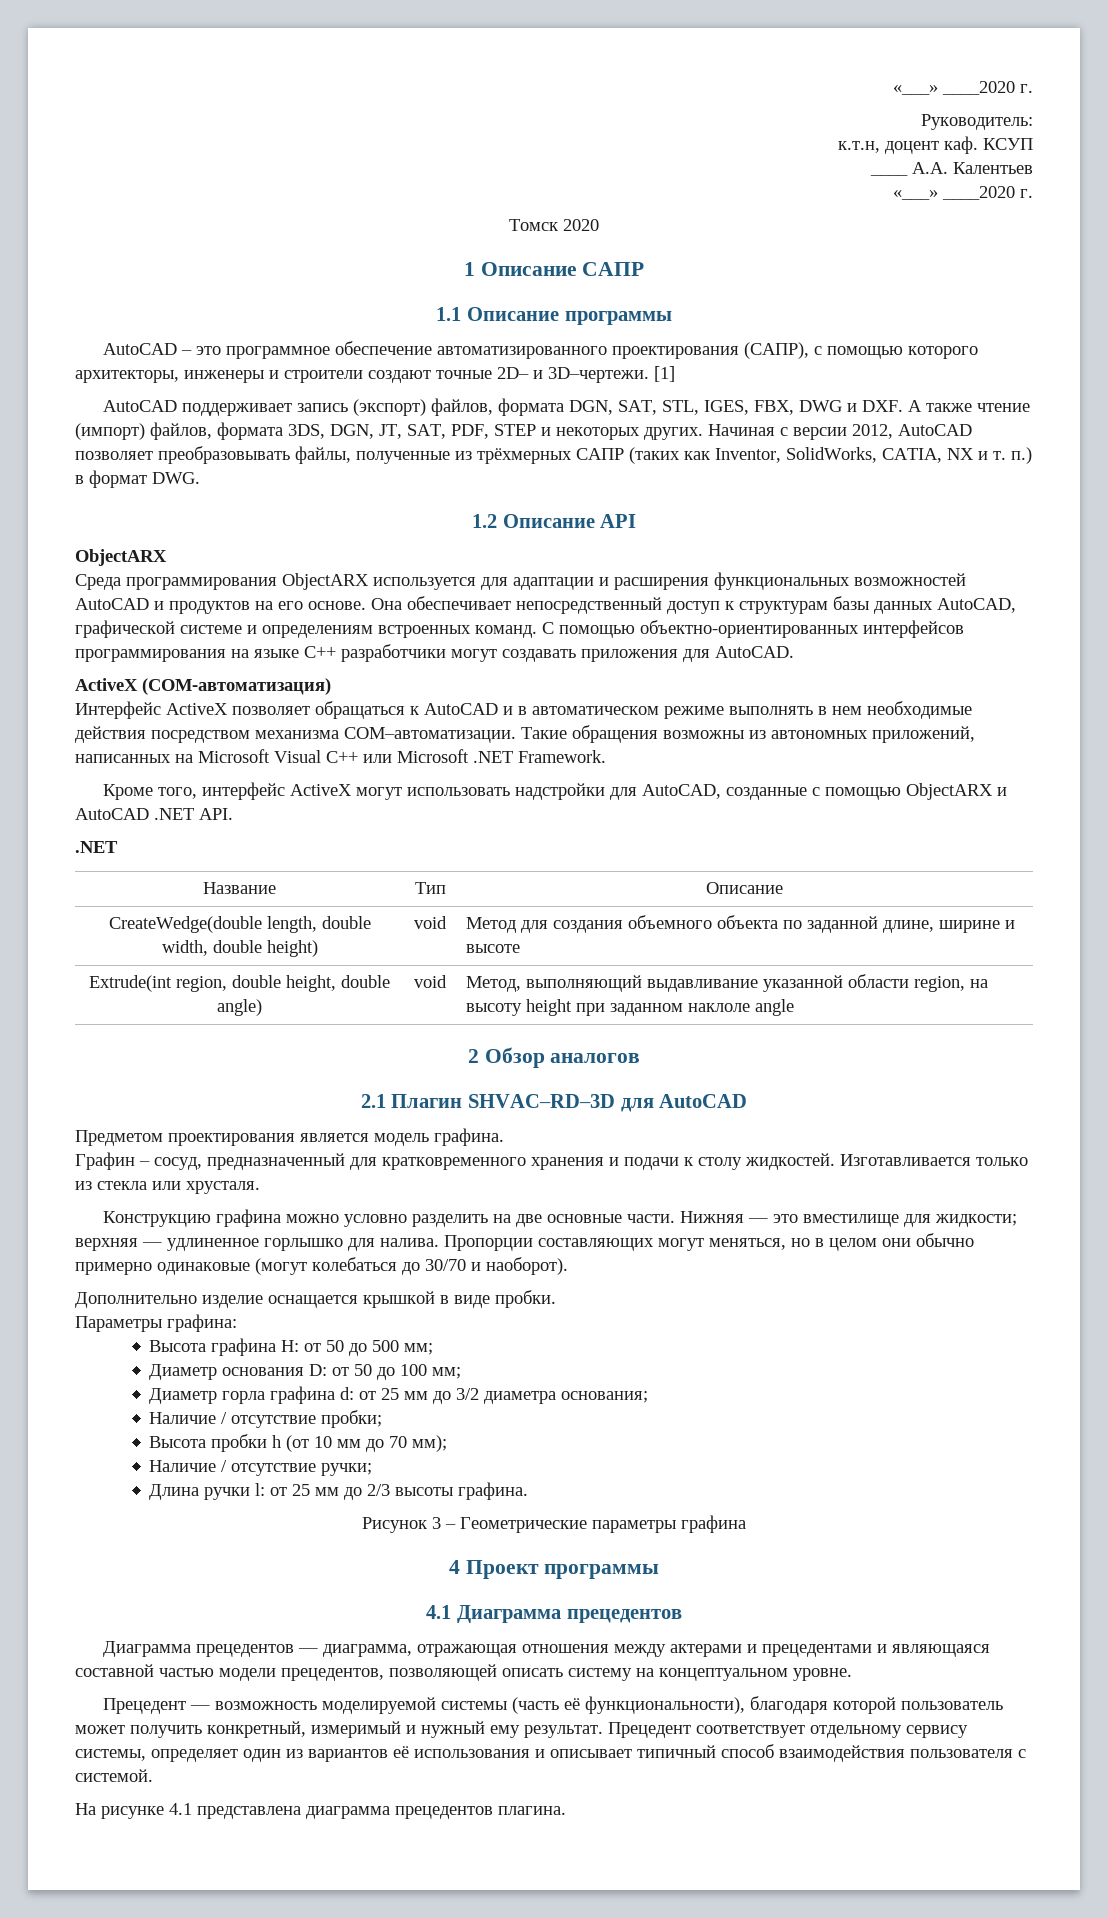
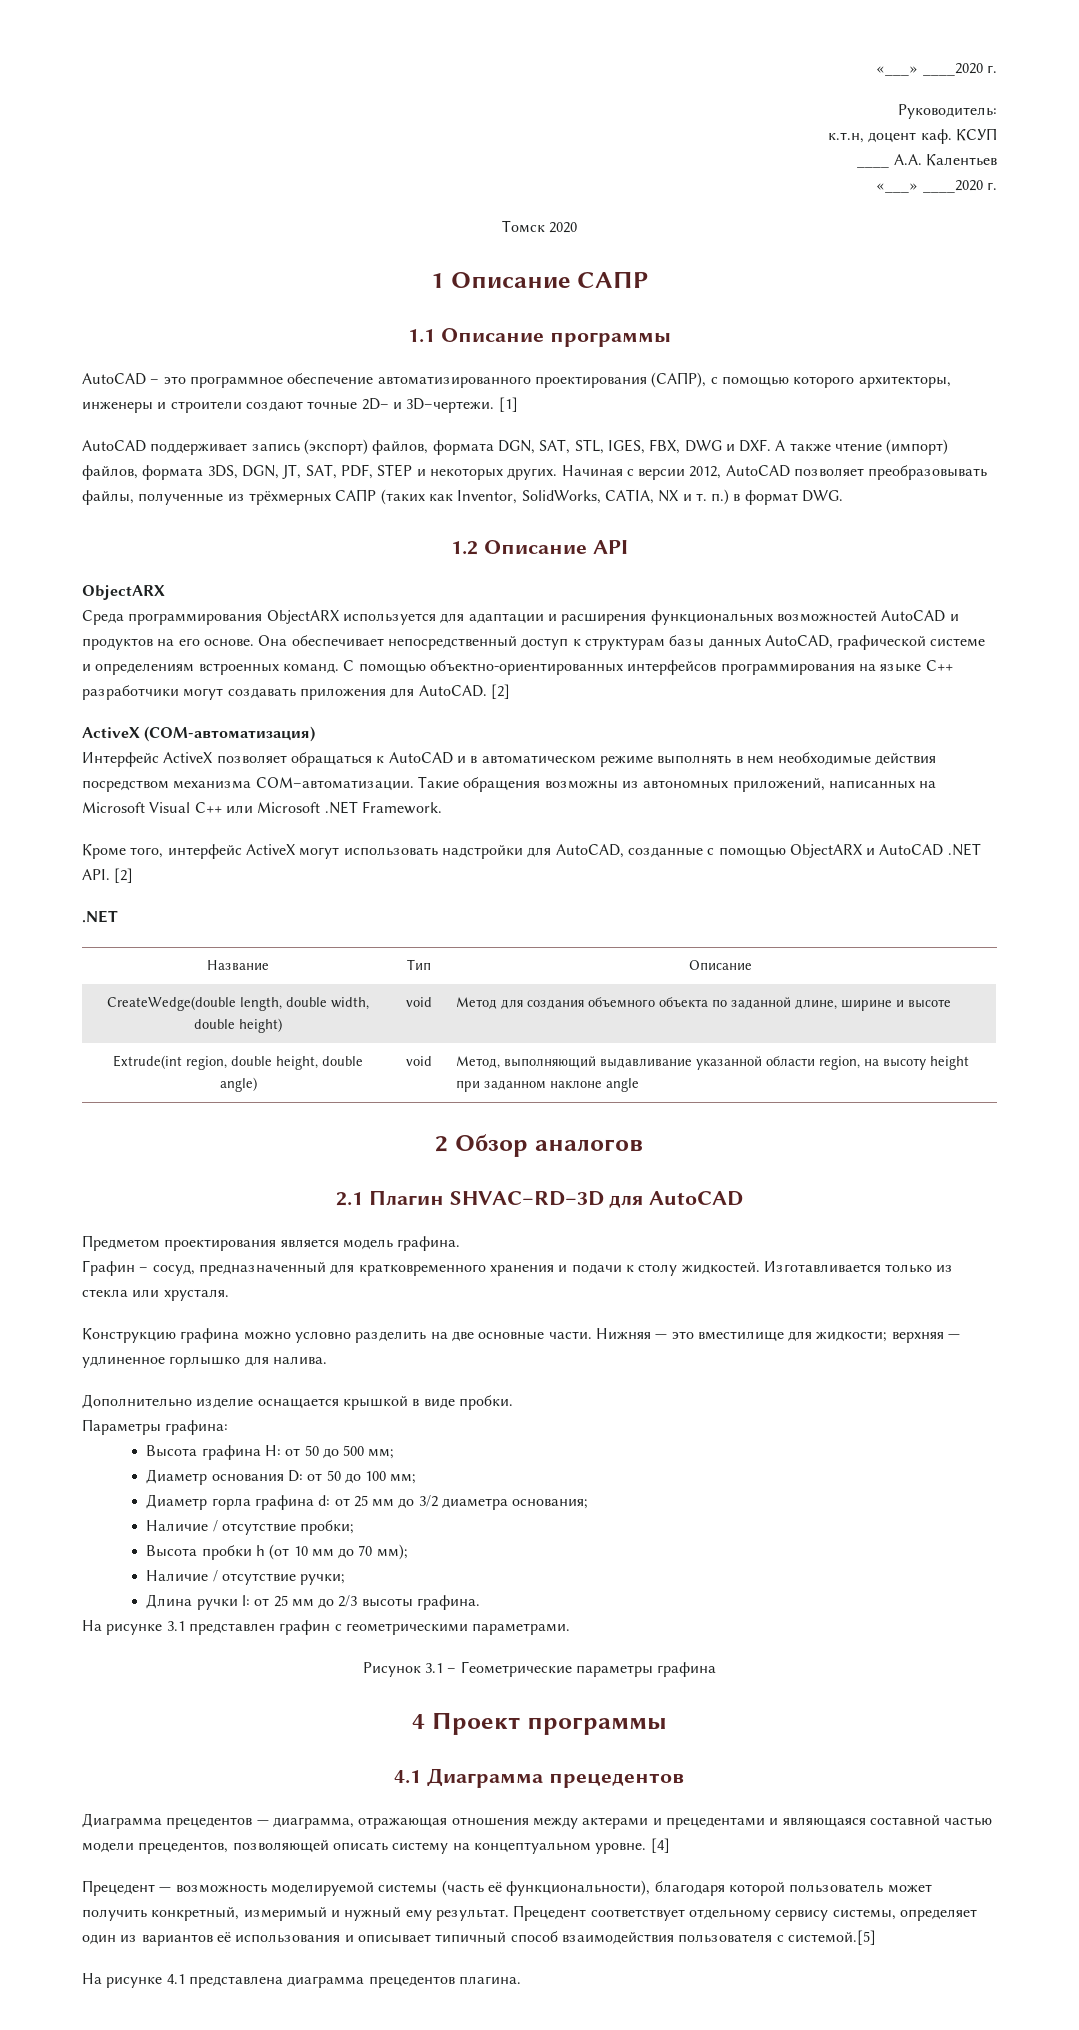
- С помощью объектно-ориентированных интерфейсов программирования на языке C++ разработчики могут создавать приложения для AutoCAD.
+ С помощью объектно-ориентированных интерфейсов программирования на языке C++ разработчики могут создавать приложения для AutoCAD. [2]
- Кроме того, интерфейс ActiveX могут использовать надстройки для AutoCAD, созданные с помощью ObjectARX и AutoCAD .NET API.
+ Кроме того, интерфейс ActiveX могут использовать надстройки для AutoCAD, созданные с помощью ObjectARX и AutoCAD .NET API. [2]
- Extrude(int region, double height, double angle) | void | Метод, выполняющий выдавливание указанной области region, на высоту height при заданном наклоле angle
+ Extrude(int region, double height, double angle) | void | Метод, выполняющий выдавливание указанной области region, на высоту height при заданном наклоне angle
- Пропорции составляющих могут меняться, но в целом они обычно примерно одинаковые (могут колебаться до 30/70 и наоборот).
+ На рисунке 3.1 представлен графин с геометрическими параметрами.
- Рисунок 3 – Геометрические параметры графина
+ Рисунок 3.1 – Геометрические параметры графина
+ [4]
- Прецедент соответствует отдельному сервису системы, определяет один из вариантов её использования и описывает типичный способ взаимодействия пользователя с системой.
+ Прецедент соответствует отдельному сервису системы, определяет один из вариантов её использования и описывает типичный способ взаимодействия пользователя с системой.[5]

